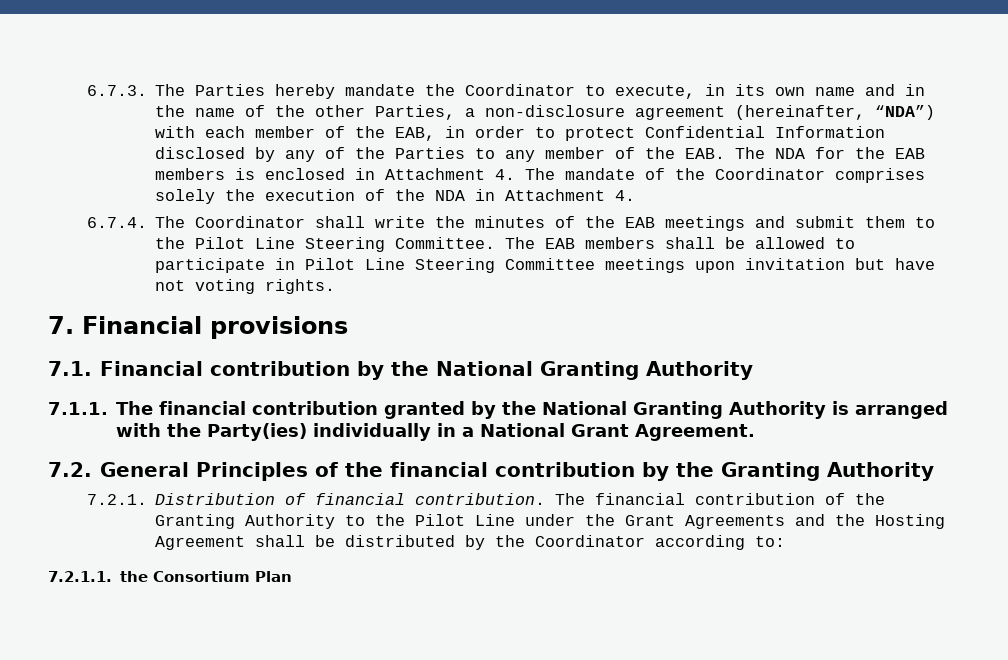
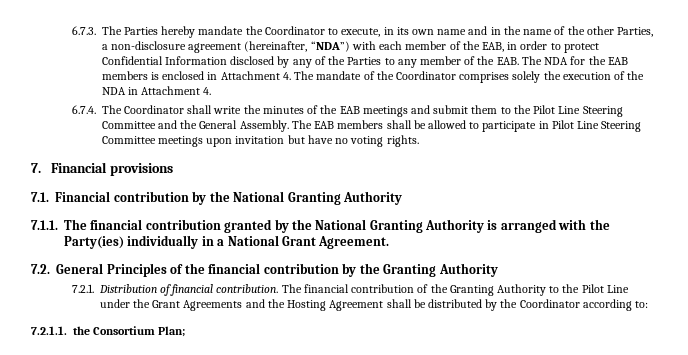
- 6.7.4. The Coordinator shall write the minutes of the EAB meetings and submit them to the Pilot Line Steering Committee.
+ 6.7.4. The Coordinator shall write the minutes of the EAB meetings and submit them to the Pilot Line Steering Committee and the General Assembly.
- The EAB members shall be allowed to participate in Pilot Line Steering Committee meetings upon invitation but have not voting rights.
+ The EAB members shall be allowed to participate in Pilot Line Steering Committee meetings upon invitation but have no voting rights.
- 7.2.1.1. the Consortium Plan
+ 7.2.1.1. the Consortium Plan;

